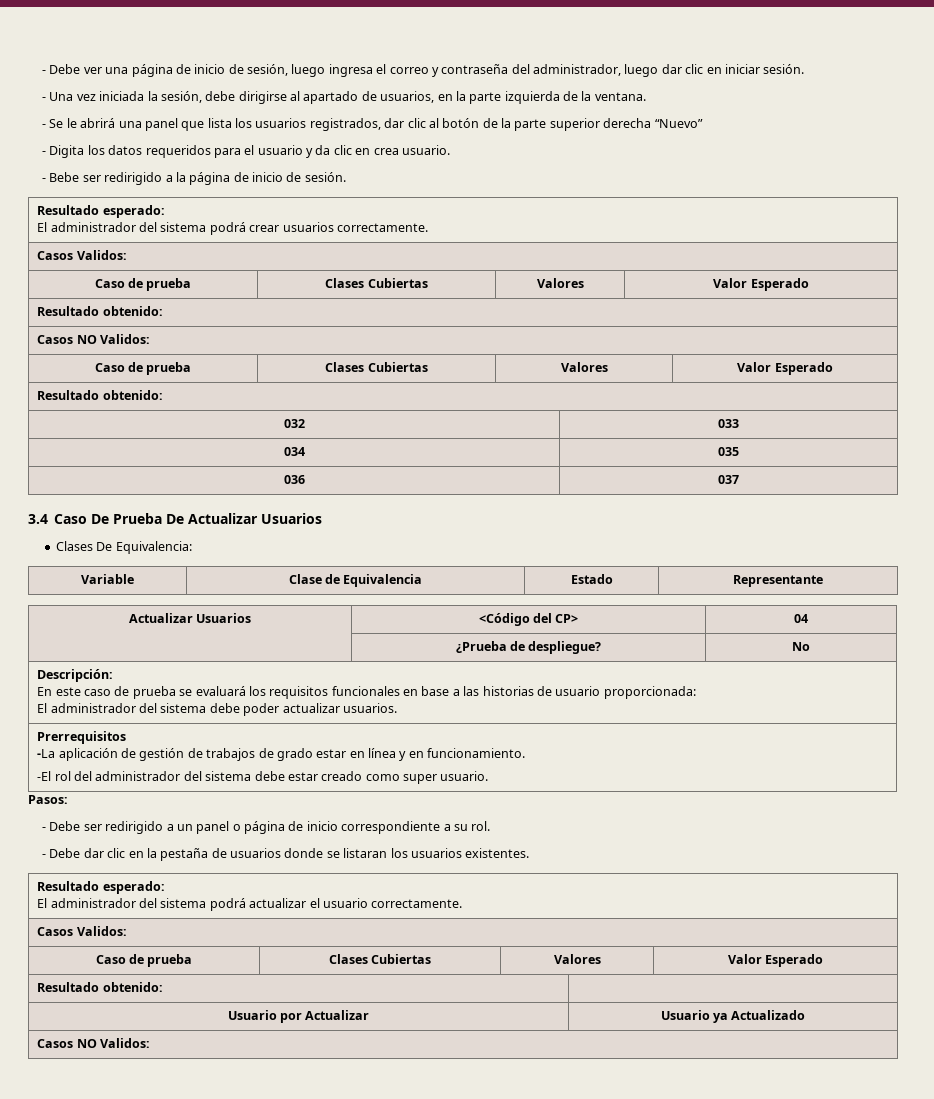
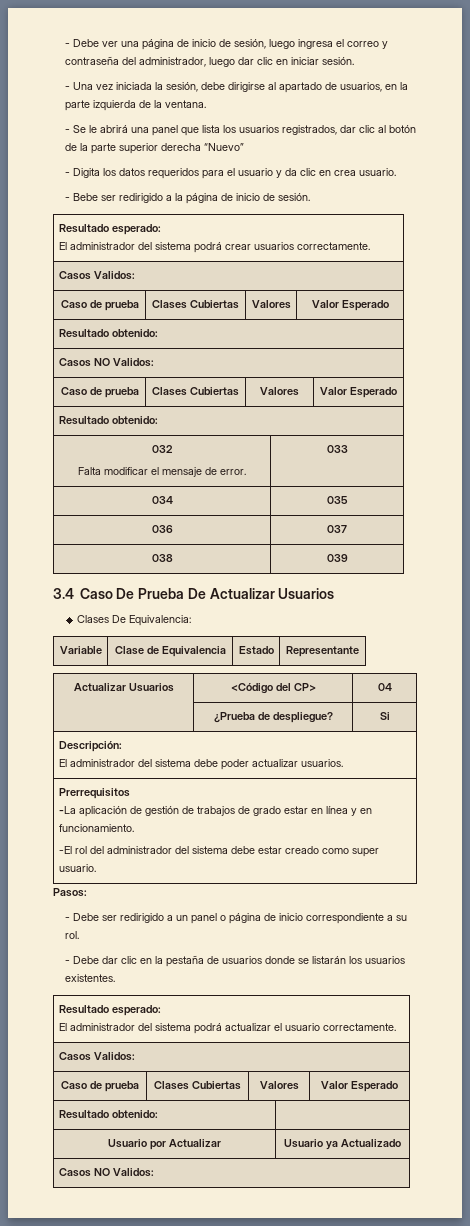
- 032 | 033
+ 032
+ Falta modificar el mensaje de error. | 033
+ 038 | 039
- | ¿Prueba de despliegue? | No
+ | ¿Prueba de despliegue? | Si
  Descripción:
- En este caso de prueba se evaluará los requisitos funcionales en base a las historias de usuario proporcionada:
- - Debe dar clic en la pestaña de usuarios donde se listaran los usuarios existentes.
+ - Debe dar clic en la pestaña de usuarios donde se listarán los usuarios existentes.

